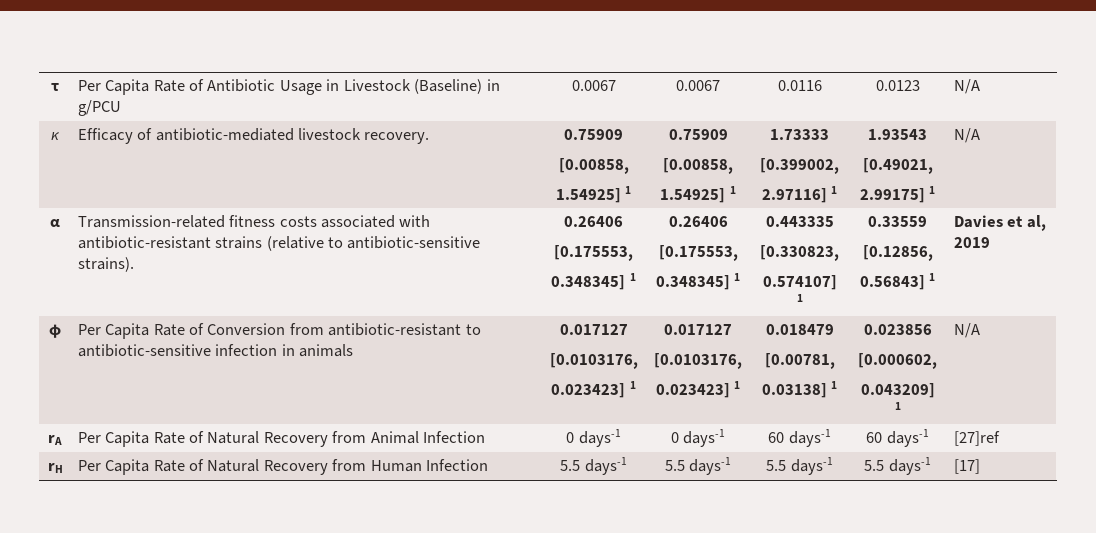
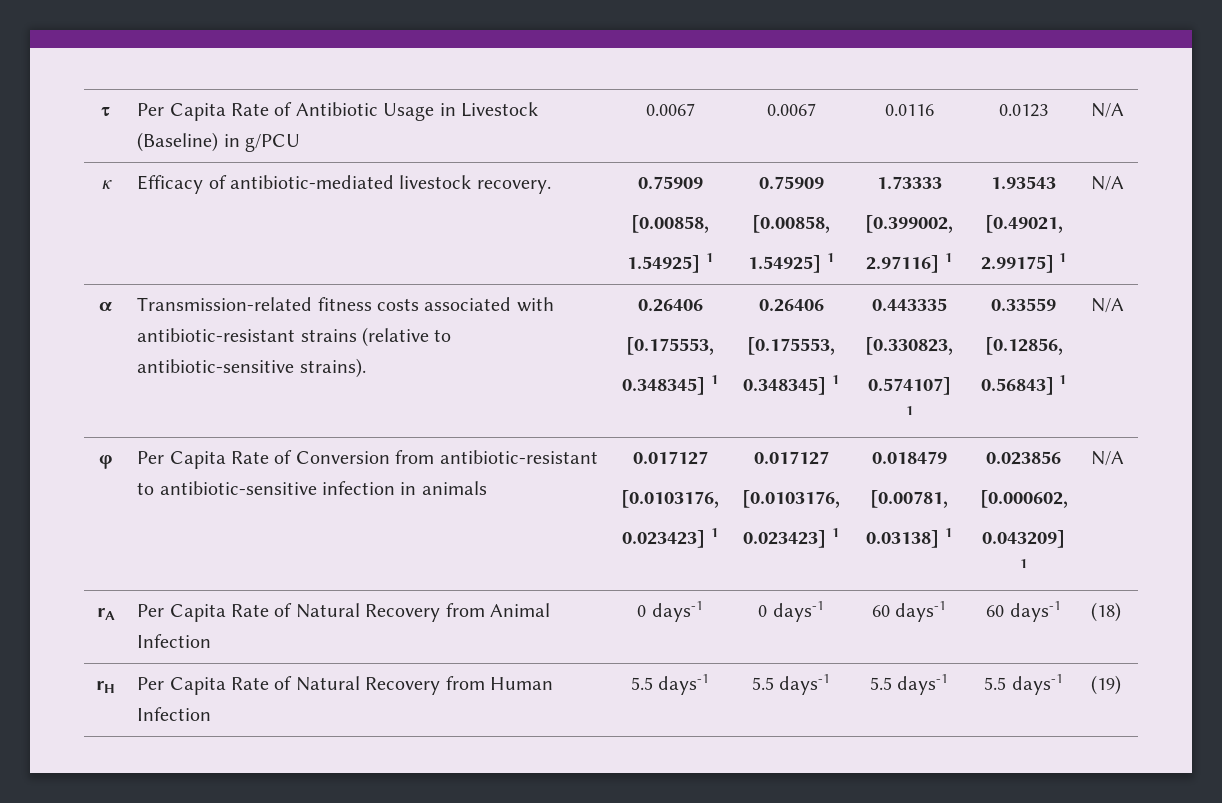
  α | Transmission-related fitness costs associated with antibiotic-resistant strains (relative to antibiotic-sensitive strains). | 0.26406
  [0.175553,
  0.348345] 1 | 0.26406
  [0.175553,
  0.348345] 1 | 0.443335
  [0.330823,
  0.574107] 1 | 0.33559
  [0.12856,
- 0.56843] 1 | Davies et al, 2019
+ 0.56843] 1 | N/A
- rA | Per Capita Rate of Natural Recovery from Animal Infection | 0 days-1 | 0 days-1 | 60 days-1 | 60 days-1 | [27]ref
+ rA | Per Capita Rate of Natural Recovery from Animal Infection | 0 days-1 | 0 days-1 | 60 days-1 | 60 days-1 | (18)
- rH | Per Capita Rate of Natural Recovery from Human Infection | 5.5 days-1 | 5.5 days-1 | 5.5 days-1 | 5.5 days-1 | [17]
+ rH | Per Capita Rate of Natural Recovery from Human Infection | 5.5 days-1 | 5.5 days-1 | 5.5 days-1 | 5.5 days-1 | (19)

